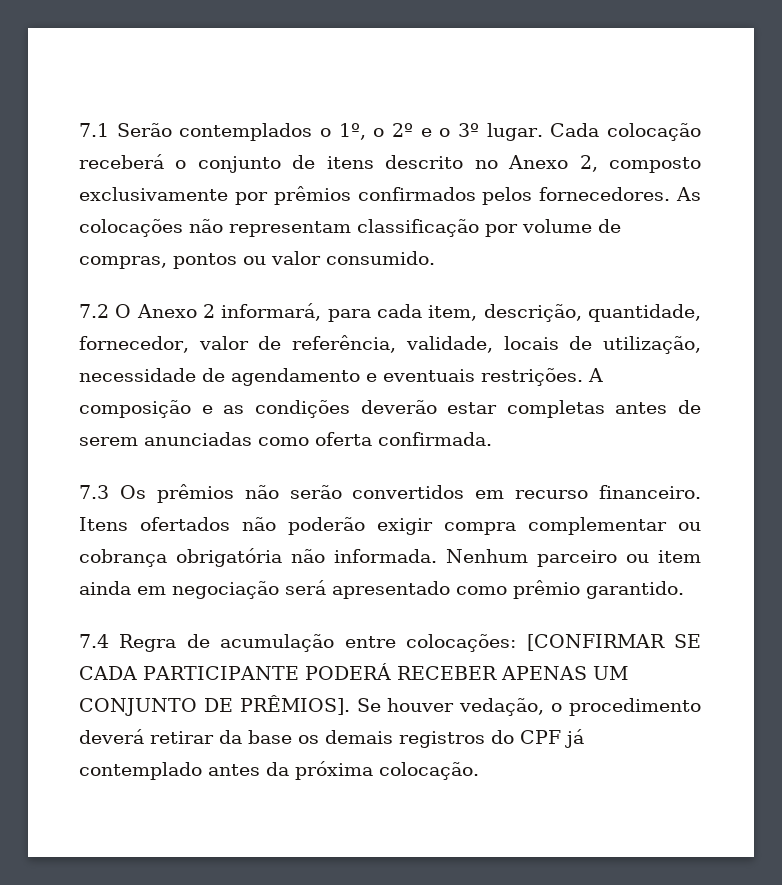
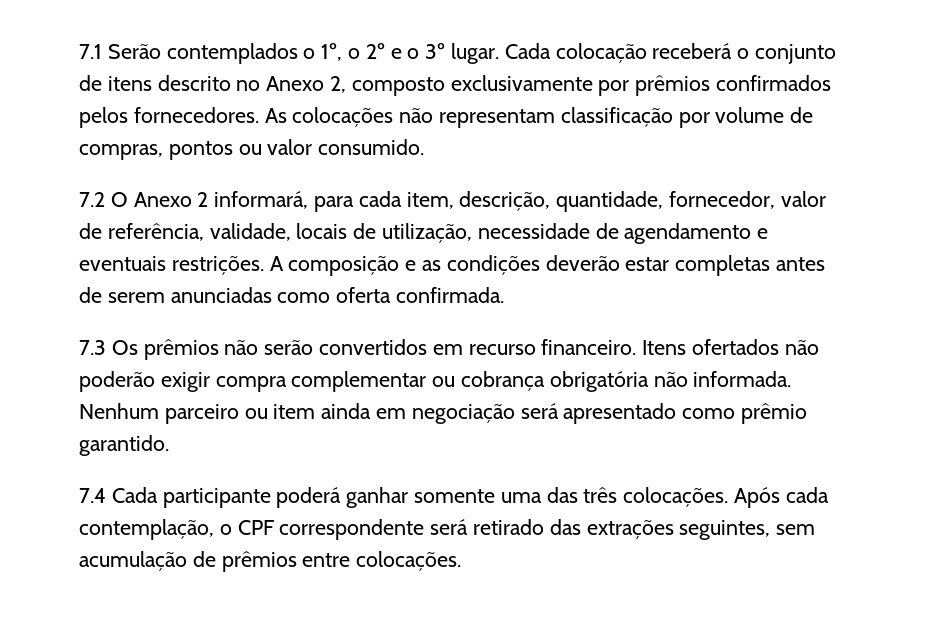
- 7.4 Regra de acumulação entre colocações: [CONFIRMAR SE CADA PARTICIPANTE PODERÁ RECEBER APENAS UM CONJUNTO DE PRÊMIOS]. Se houver vedação, o procedimento deverá retirar da base os demais registros do CPF já contemplado antes da próxima colocação.
+ 7.4 Cada participante poderá ganhar somente uma das três colocações. Após cada contemplação, o CPF correspondente será retirado das extrações seguintes, sem acumulação de prêmios entre colocações.

